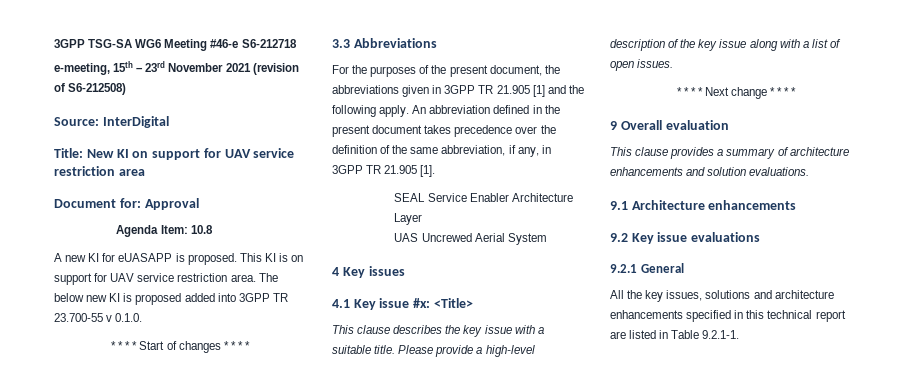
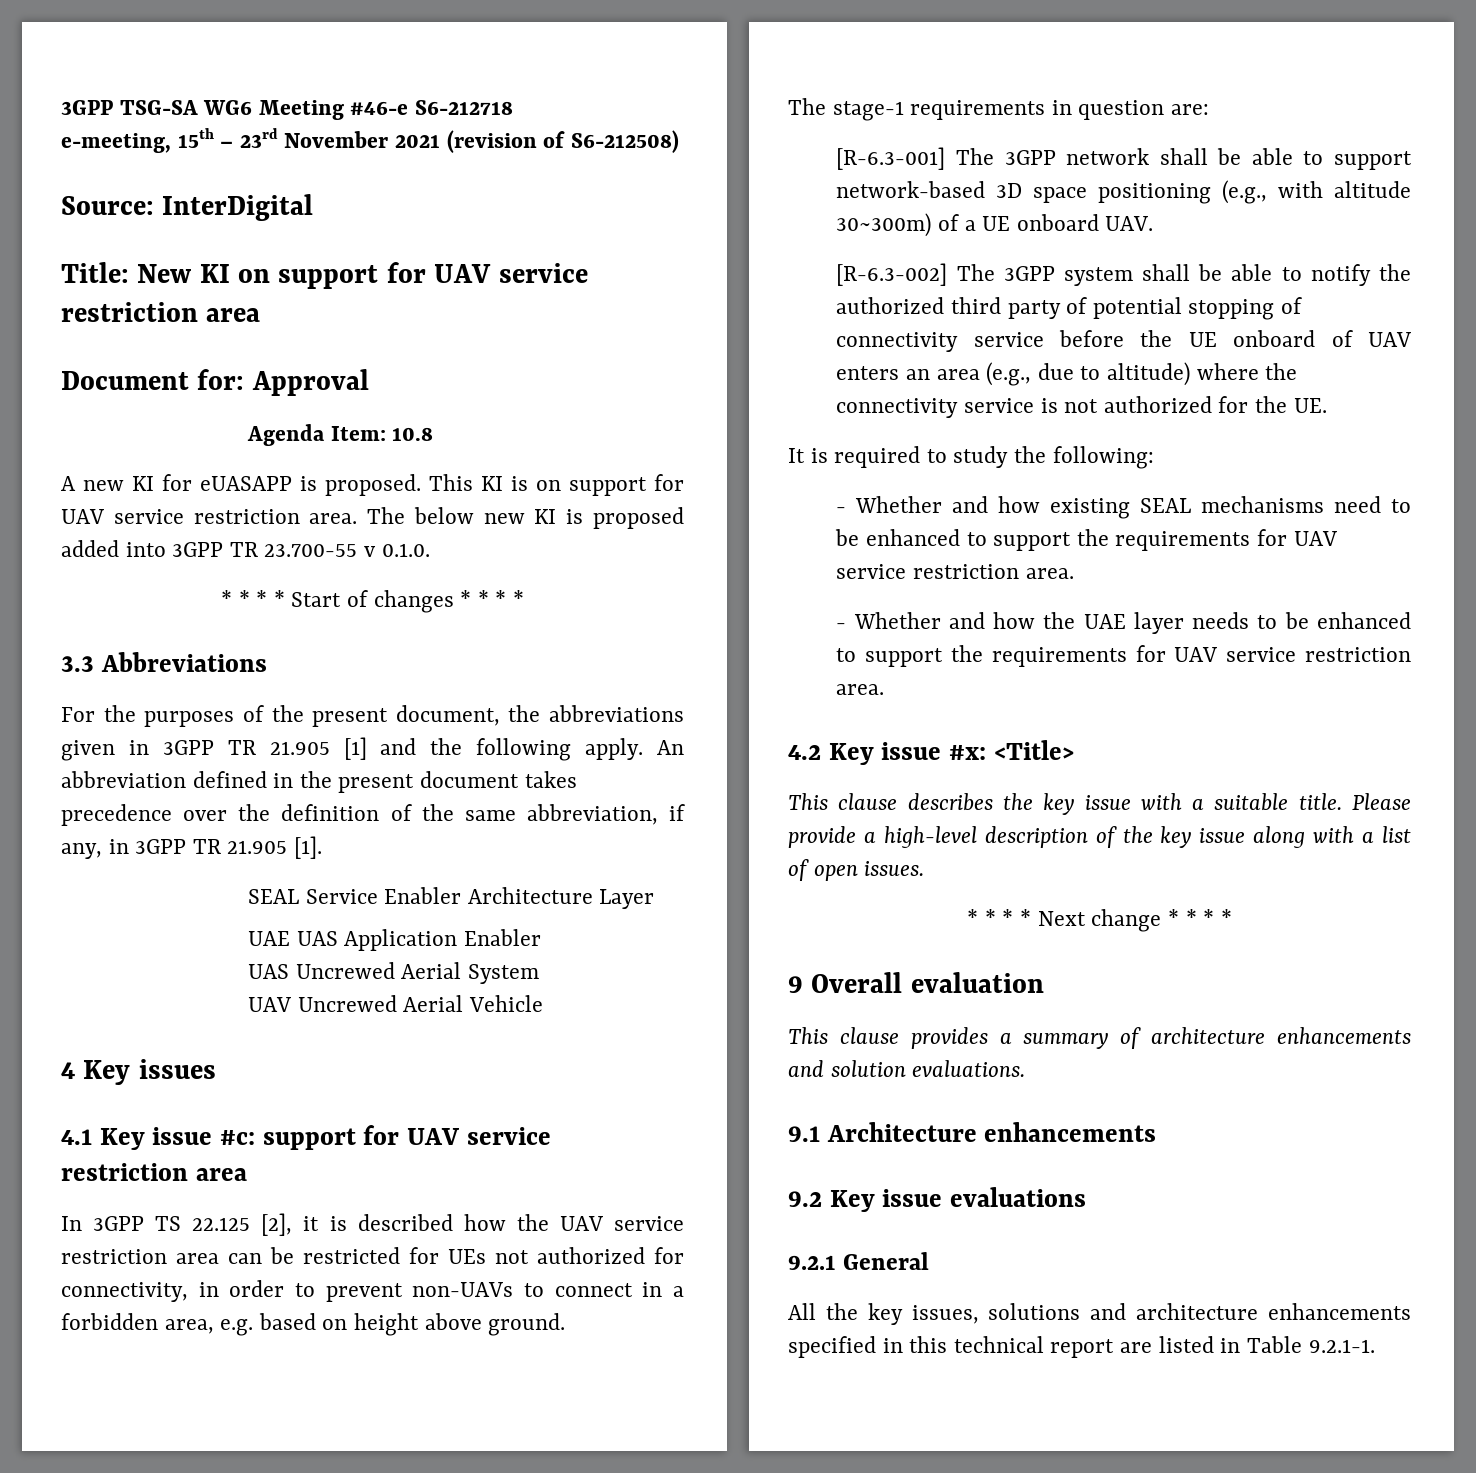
+ UAE UAS Application Enabler
+ UAV Uncrewed Aerial Vehicle
- 4.1 Key issue #x: <Title>
+ 4.1 Key issue #c: support for UAV service restriction area
+ In 3GPP TS 22.125 [2], it is described how the UAV service restriction area can be restricted for UEs not authorized for connectivity, in order to prevent non-UAVs to connect in a forbidden area, e.g. based on height above ground.
+ The stage-1 requirements in question are:
+ [R-6.3-001] The 3GPP network shall be able to support network-based 3D space positioning (e.g., with altitude 30~300m) of a UE onboard UAV.
+ [R-6.3-002] The 3GPP system shall be able to notify the authorized third party of potential stopping of connectivity service before the UE onboard of UAV enters an area (e.g., due to altitude) where the connectivity service is not authorized for the UE.
+ It is required to study the following:
+ - Whether and how existing SEAL mechanisms need to be enhanced to support the requirements for UAV service restriction area.
+ - Whether and how the UAE layer needs to be enhanced to support the requirements for UAV service restriction area.
+ 4.2 Key issue #x: <Title>

